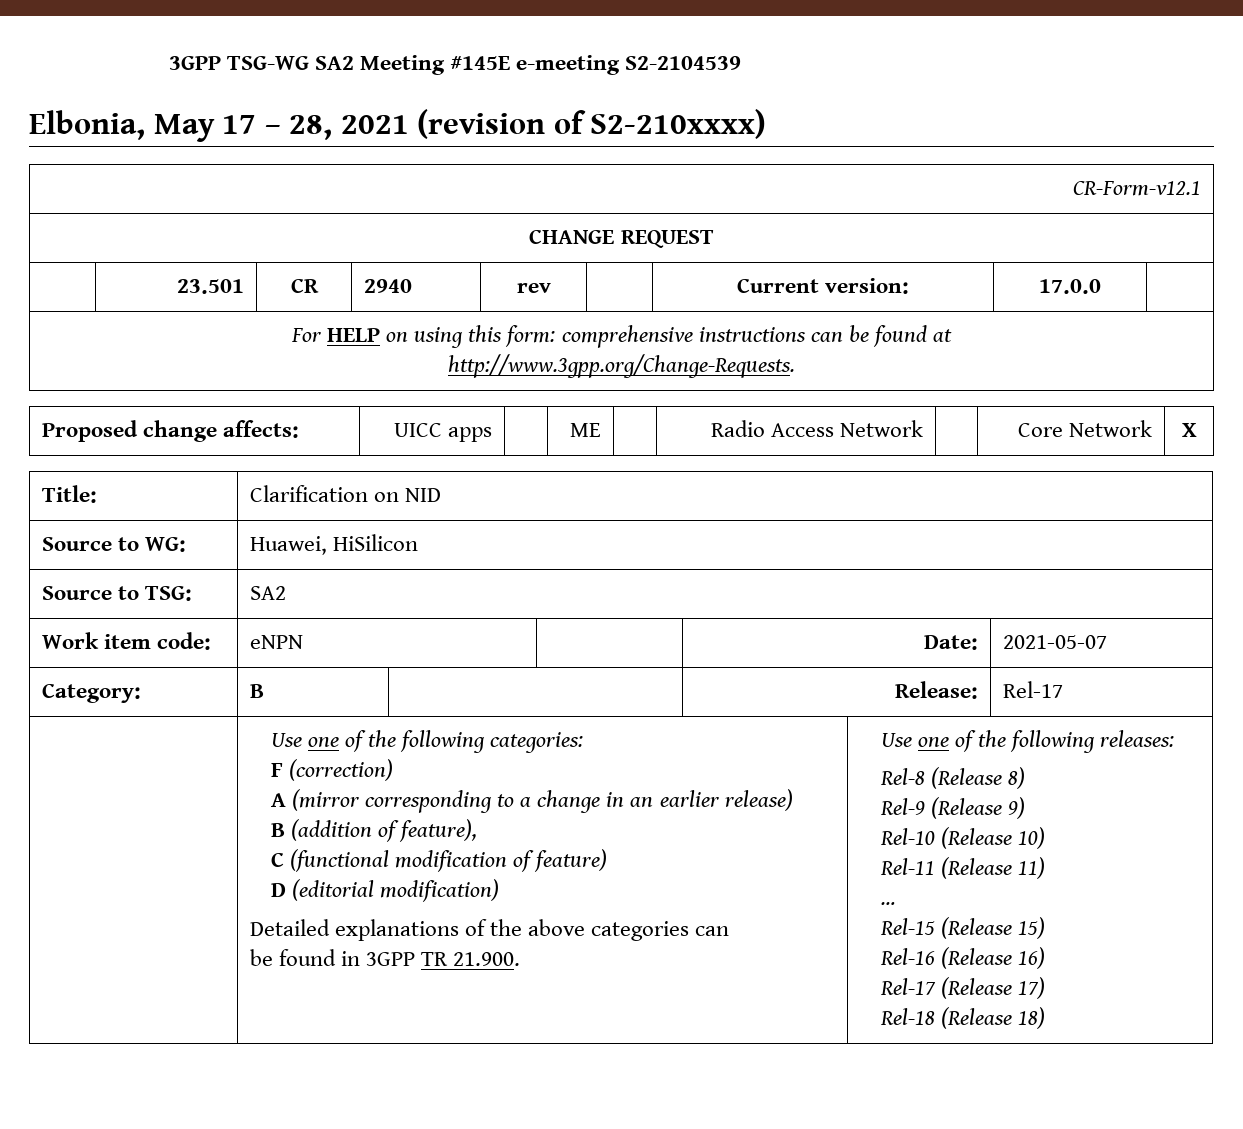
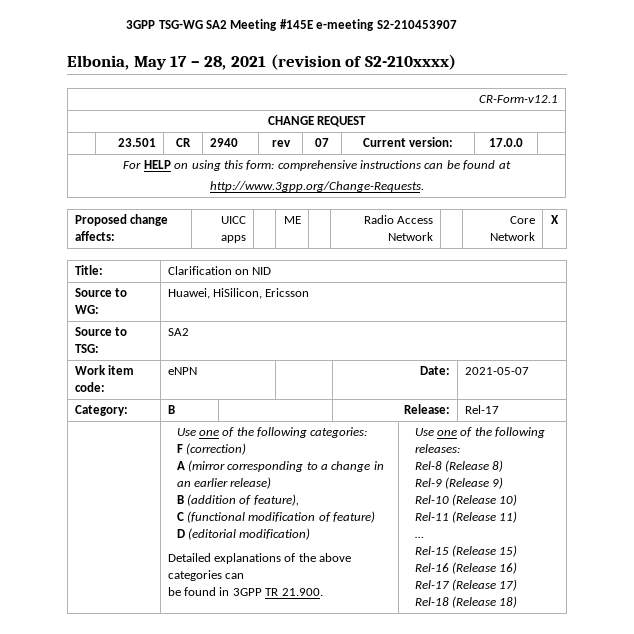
- 3GPP TSG-WG SA2 Meeting #145E e-meeting S2-2104539
+ 3GPP TSG-WG SA2 Meeting #145E e-meeting S2-210453907
- | 23.501 | CR | 2940 | rev | | Current version: | 17.0.0 |
+ | 23.501 | CR | 2940 | rev | 07 | Current version: | 17.0.0 |
- Source to WG: | Huawei, HiSilicon
+ Source to WG: | Huawei, HiSilicon, Ericsson

